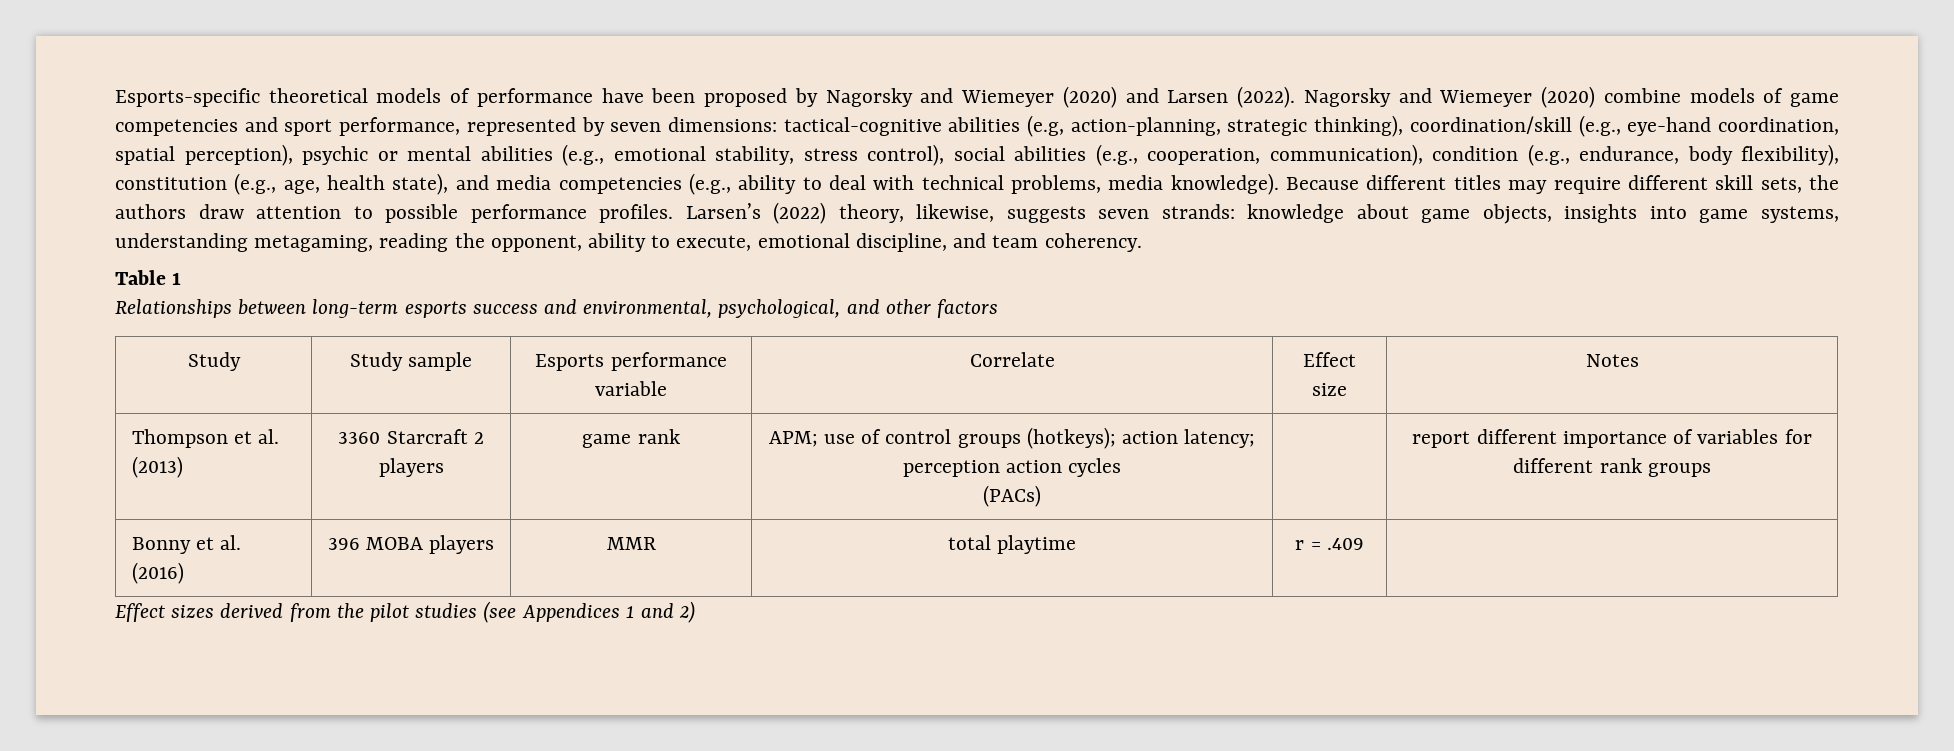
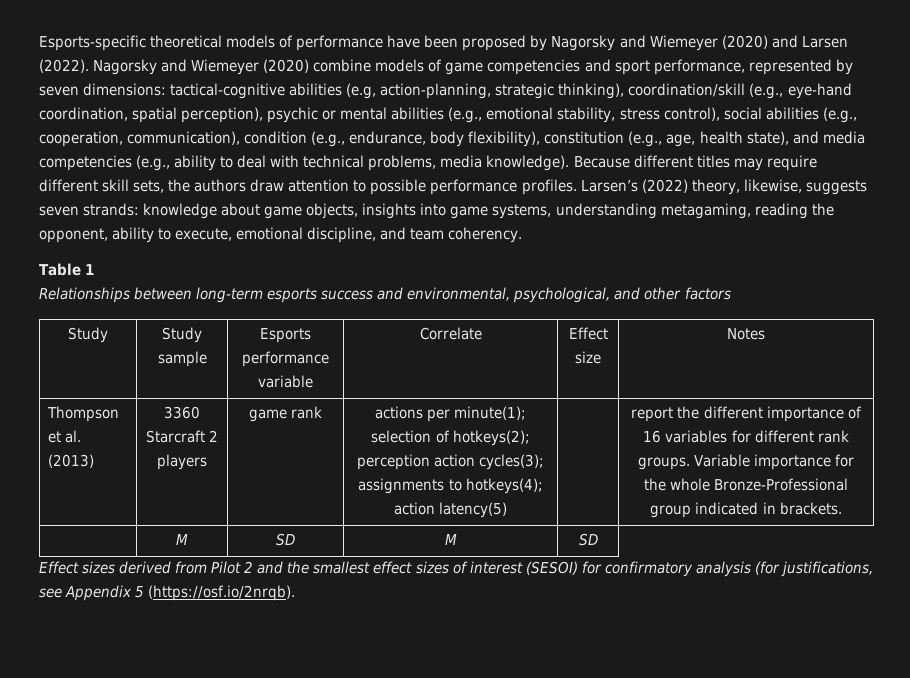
- APM; use of control groups (hotkeys); action latency; perception action cycles
- (PACs)
+ actions per minute(1); selection of hotkeys(2); perception action cycles(3); assignments to hotkeys(4); action latency(5)
- report different importance of variables for different rank groups
- Bonny et al. (2016) | 396 MOBA players | MMR | total playtime | r = .409 |
- Effect sizes derived from the pilot studies (see Appendices 1 and 2)
+ report the different importance of 16 variables for different rank groups. Variable importance for the whole Bronze-Professional group indicated in brackets.
+ | M | SD | M | SD
+ Effect sizes derived from Pilot 2 and the smallest effect sizes of interest (SESOI) for confirmatory analysis (for justifications, see Appendix 5 (https://osf.io/2nrqb).

